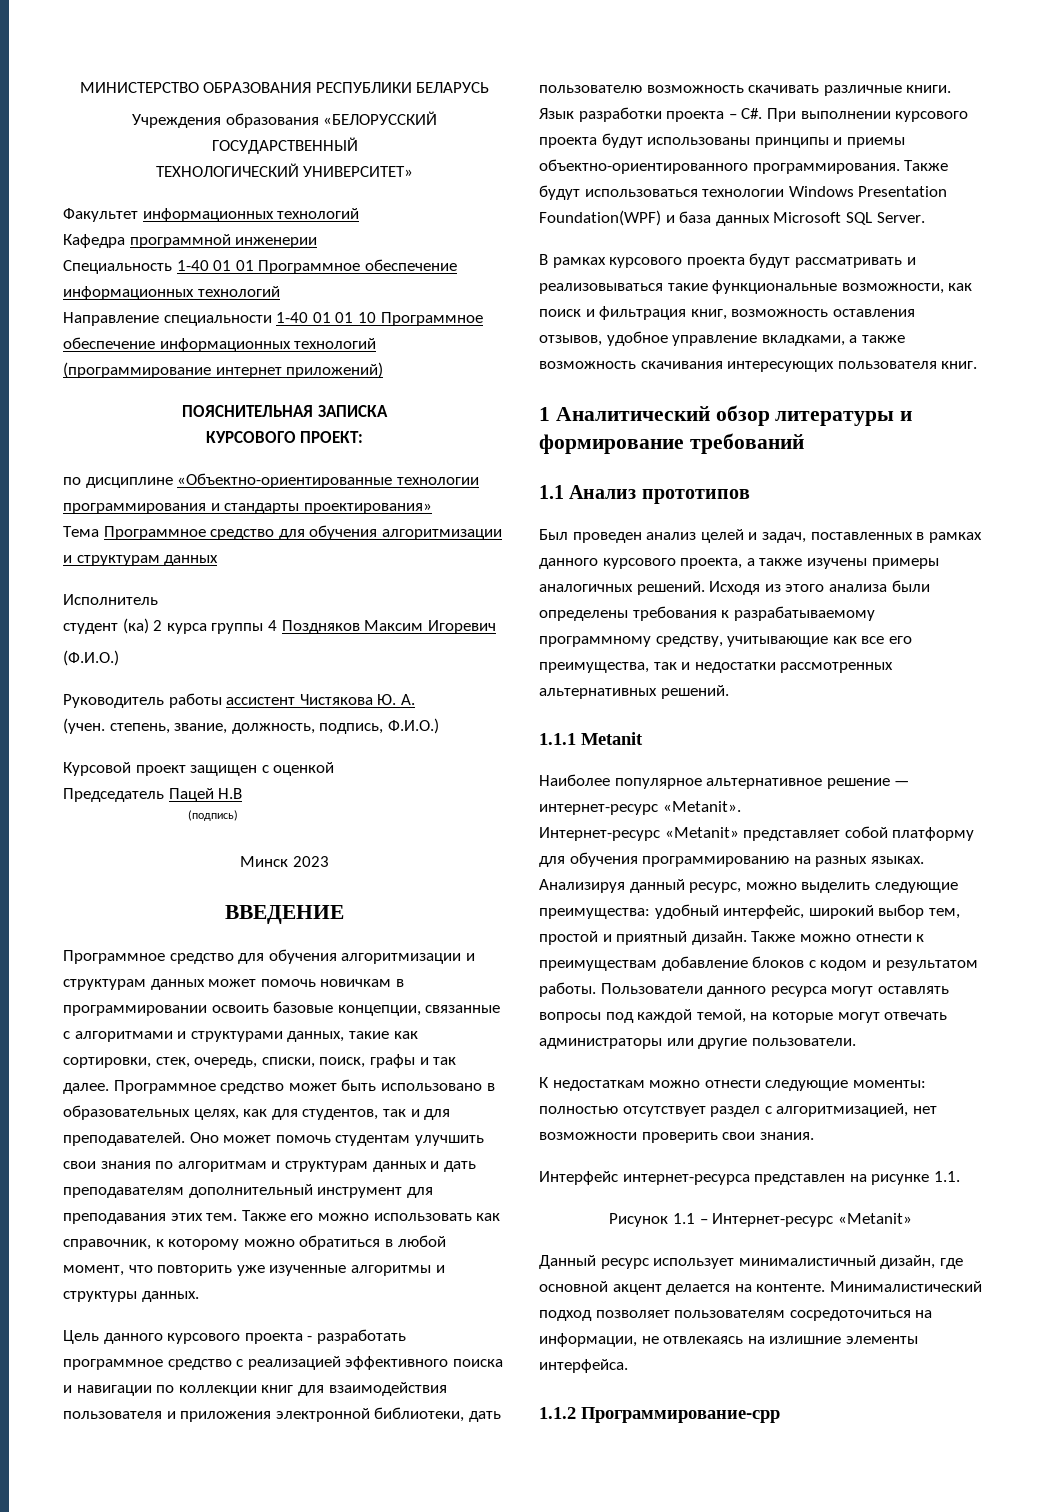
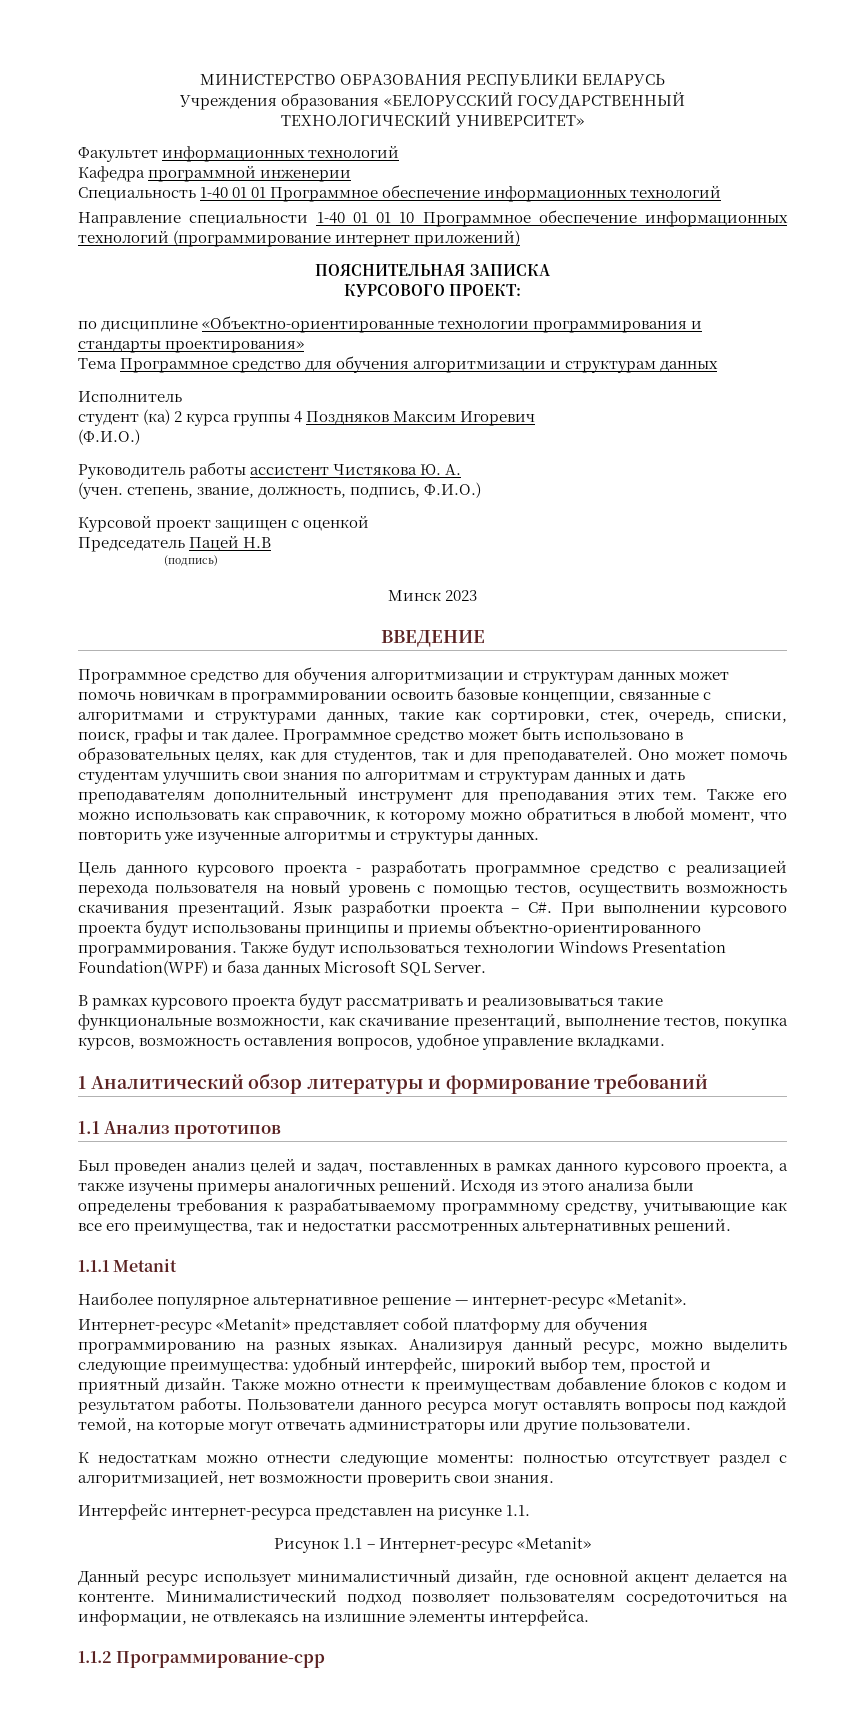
- Цель данного курсового проекта - разработать программное средство с реализацией эффективного поиска и навигации по коллекции книг для взаимодействия пользователя и приложения электронной библиотеки, дать пользователю возможность скачивать различные книги.
+ Цель данного курсового проекта - разработать программное средство с реализацией перехода пользователя на новый уровень с помощью тестов, осуществить возможность скачивания презентаций.
- В рамках курсового проекта будут рассматривать и реализовываться такие функциональные возможности, как поиск и фильтрация книг, возможность оставления отзывов, удобное управление вкладками, а также возможность скачивания интересующих пользователя книг.
+ В рамках курсового проекта будут рассматривать и реализовываться такие функциональные возможности, как скачивание презентаций, выполнение тестов, покупка курсов, возможность оставления вопросов, удобное управление вкладками.

